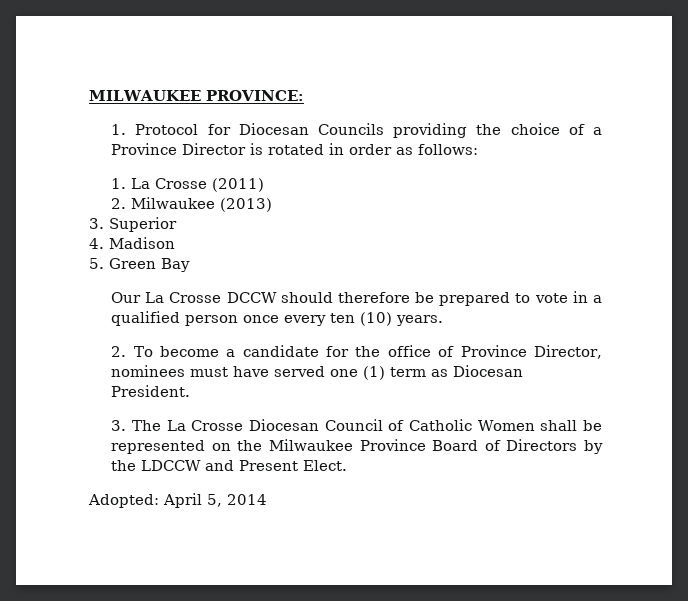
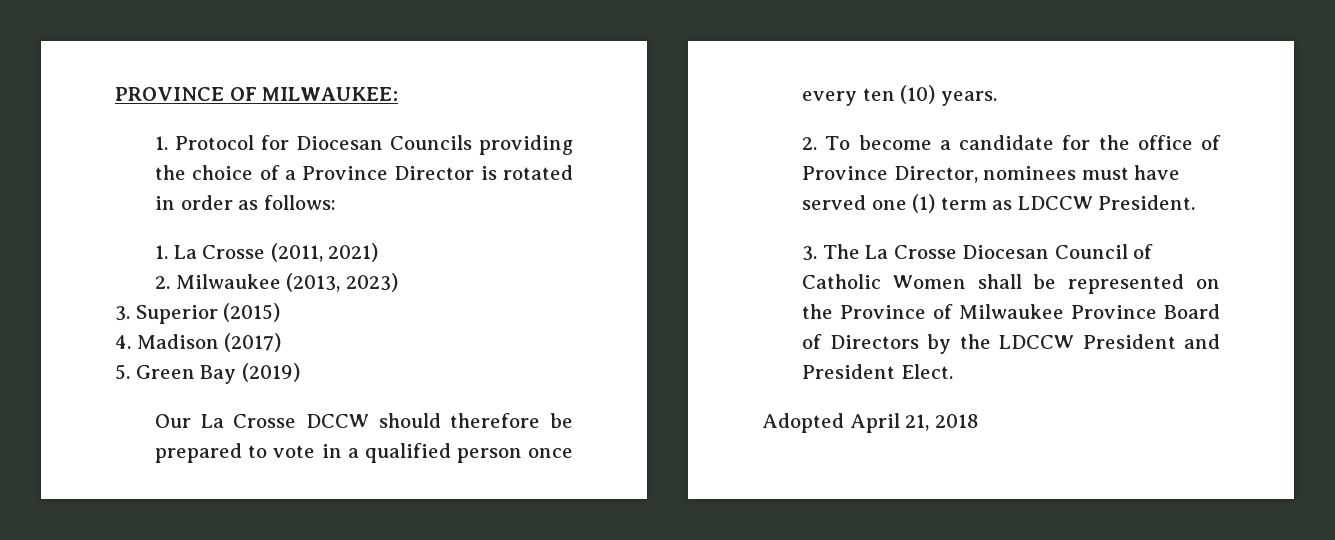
- MILWAUKEE PROVINCE:
+ PROVINCE OF MILWAUKEE:
- 1. La Crosse (2011)
+ 1. La Crosse (2011, 2021)
- 2. Milwaukee (2013)
+ 2. Milwaukee (2013, 2023)
- 3. Superior
+ 3. Superior (2015)
- 4. Madison
+ 4. Madison (2017)
- 5. Green Bay
+ 5. Green Bay (2019)
- 2. To become a candidate for the office of Province Director, nominees must have served one (1) term as Diocesan President.
+ 2. To become a candidate for the office of Province Director, nominees must have served one (1) term as LDCCW President.
- 3. The La Crosse Diocesan Council of Catholic Women shall be represented on the Milwaukee Province Board of Directors by the LDCCW and Present Elect.
- Adopted: April 5, 2014
+ 3. The La Crosse Diocesan Council of Catholic Women shall be represented on the Province of Milwaukee Province Board of Directors by the LDCCW President and President Elect.
+ Adopted April 21, 2018

